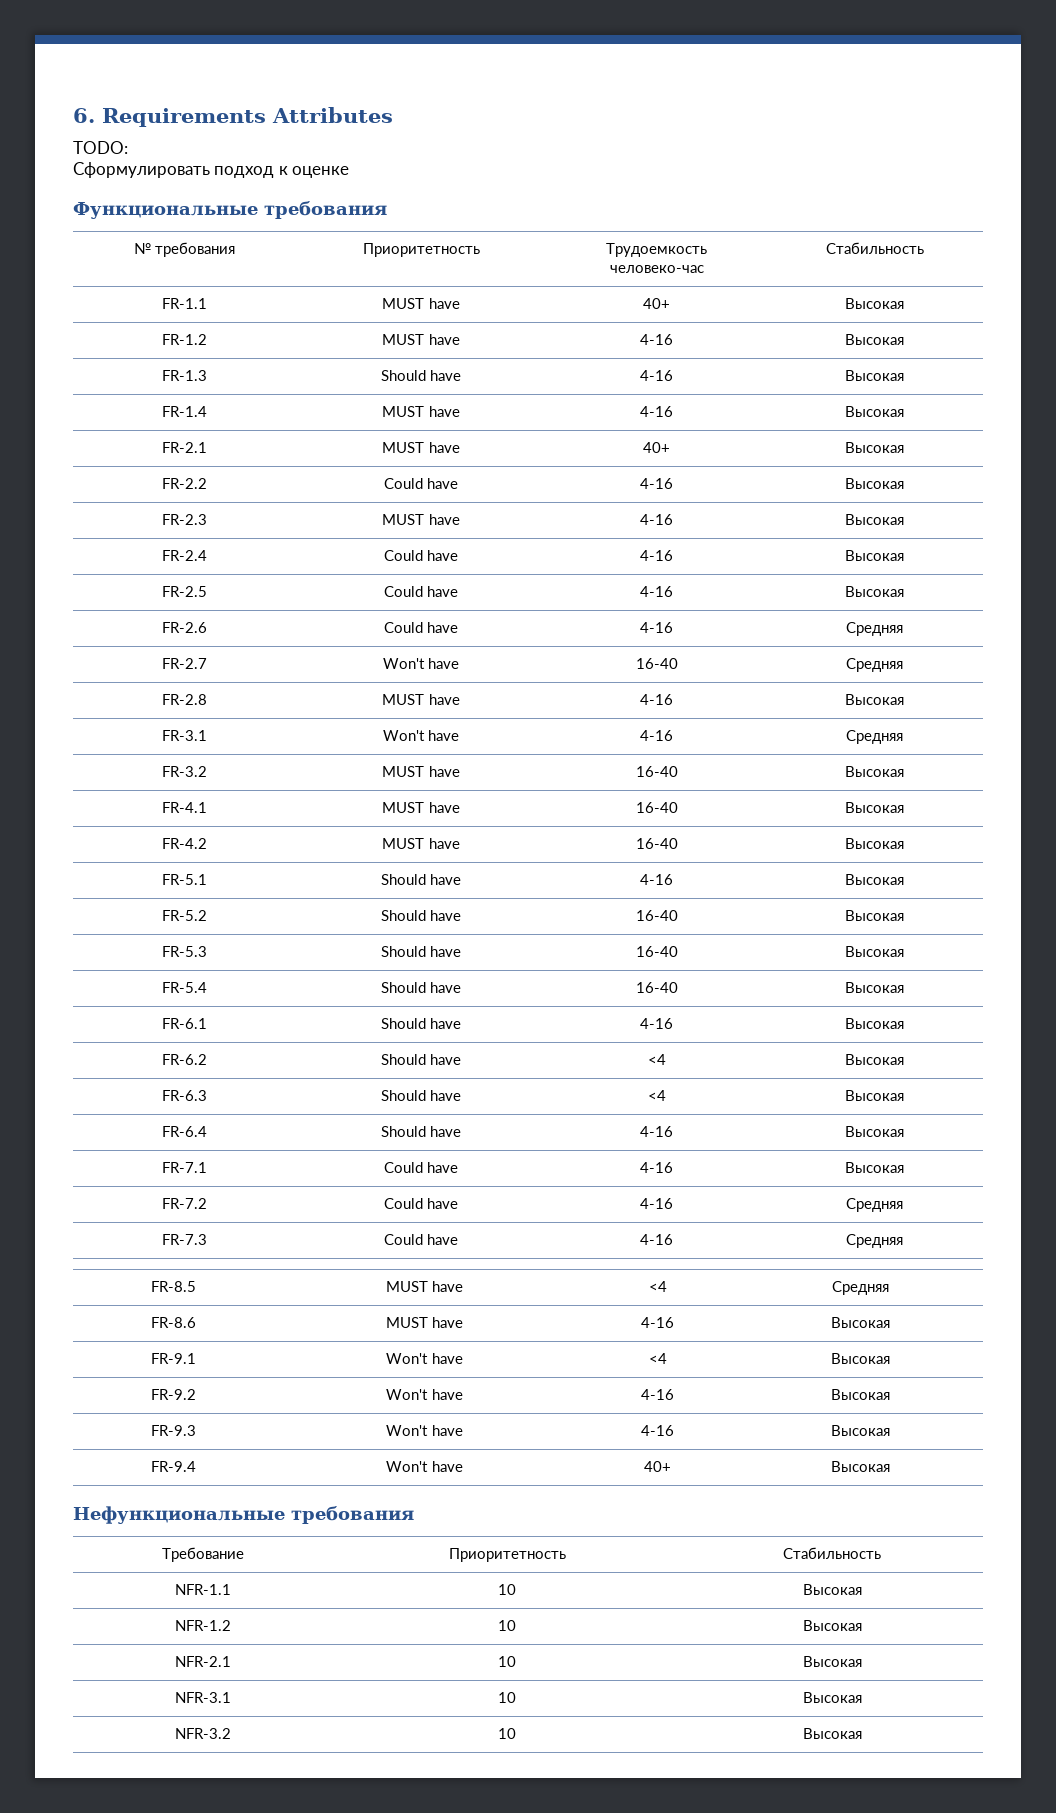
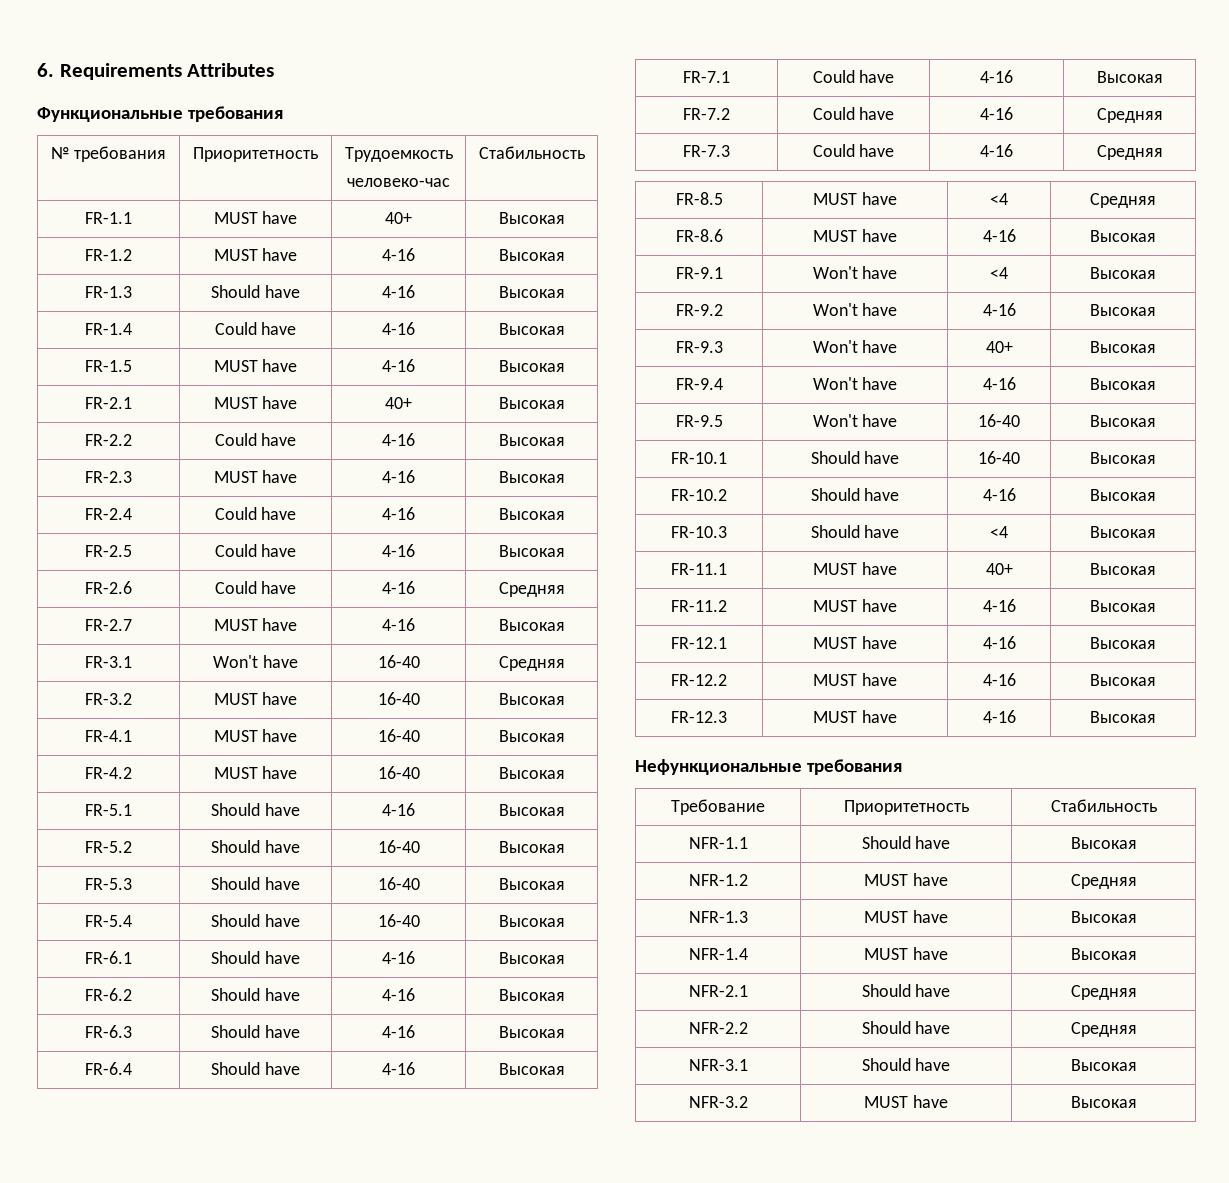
- TODO:
- Сформулировать подход к оценке
- FR-1.4 | MUST have | 4-16 | Высокая
+ FR-1.4 | Could have | 4-16 | Высокая
+ FR-1.5 | MUST have | 4-16 | Высокая
- FR-2.7 | Won't have | 16-40 | Средняя
- FR-2.8 | MUST have | 4-16 | Высокая
+ FR-2.7 | MUST have | 4-16 | Высокая
- FR-3.1 | Won't have | 4-16 | Средняя
+ FR-3.1 | Won't have | 16-40 | Средняя
- FR-6.2 | Should have | <4 | Высокая
+ FR-6.2 | Should have | 4-16 | Высокая
- FR-6.3 | Should have | <4 | Высокая
+ FR-6.3 | Should have | 4-16 | Высокая
- FR-9.3 | Won't have | 4-16 | Высокая
+ FR-9.3 | Won't have | 40+ | Высокая
- FR-9.4 | Won't have | 40+ | Высокая
+ FR-9.4 | Won't have | 4-16 | Высокая
+ FR-9.5 | Won't have | 16-40 | Высокая
+ FR-10.1 | Should have | 16-40 | Высокая
+ FR-10.2 | Should have | 4-16 | Высокая
+ FR-10.3 | Should have | <4 | Высокая
+ FR-11.1 | MUST have | 40+ | Высокая
+ FR-11.2 | MUST have | 4-16 | Высокая
+ FR-12.1 | MUST have | 4-16 | Высокая
+ FR-12.2 | MUST have | 4-16 | Высокая
+ FR-12.3 | MUST have | 4-16 | Высокая
- NFR-1.1 | 10 | Высокая
+ NFR-1.1 | Should have | Высокая
- NFR-1.2 | 10 | Высокая
- NFR-2.1 | 10 | Высокая
+ NFR-1.2 | MUST have | Средняя
+ NFR-1.3 | MUST have | Высокая
+ NFR-1.4 | MUST have | Высокая
+ NFR-2.1 | Should have | Средняя
+ NFR-2.2 | Should have | Средняя
- NFR-3.1 | 10 | Высокая
+ NFR-3.1 | Should have | Высокая
- NFR-3.2 | 10 | Высокая
+ NFR-3.2 | MUST have | Высокая

